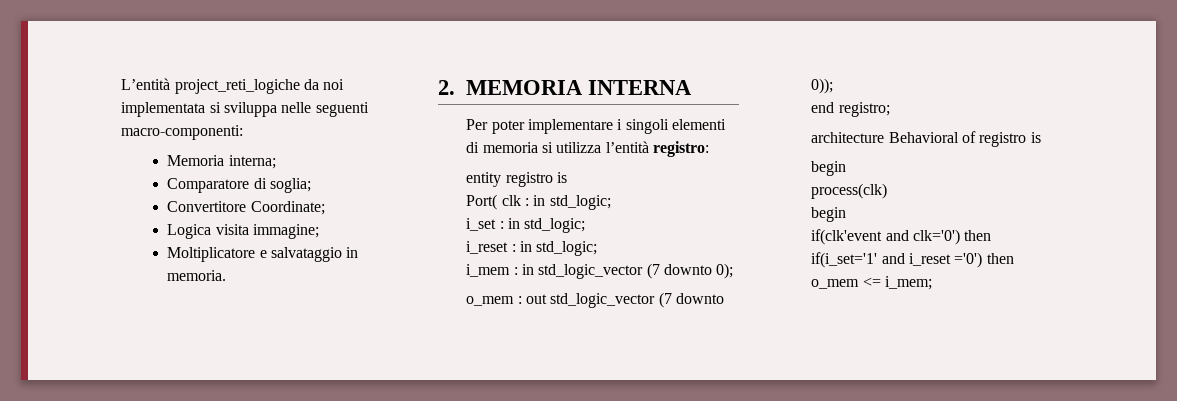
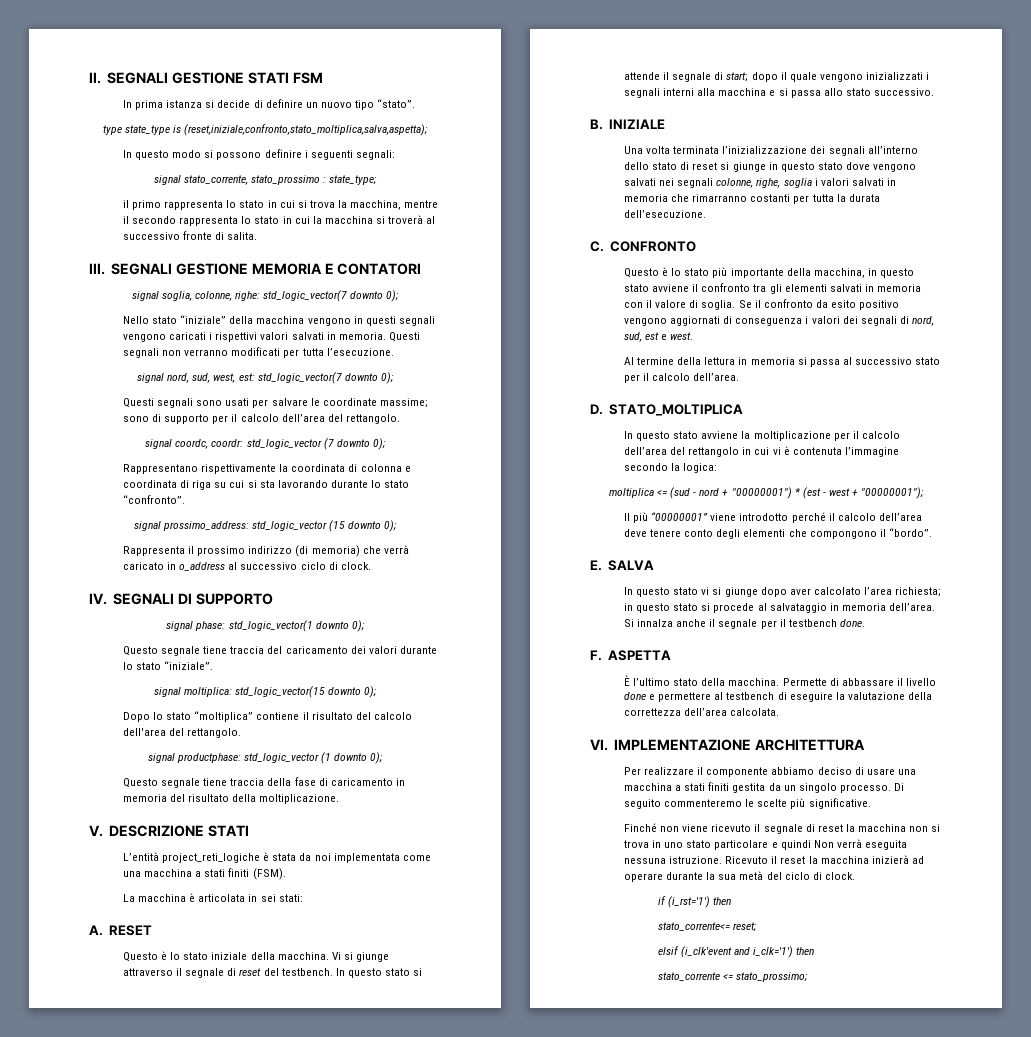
- L’entità project_reti_logiche da noi implementata si sviluppa nelle seguenti macro-componenti:
- Memoria interna;
- Comparatore di soglia;
- Convertitore Coordinate;
- Logica visita immagine;
- Moltiplicatore e salvataggio in memoria.
- 2. MEMORIA INTERNA
- Per poter implementare i singoli elementi di memoria si utilizza l’entità registro:
- entity registro is
- Port( clk : in std_logic;
- i_set : in std_logic;
- i_reset : in std_logic;
- i_mem : in std_logic_vector (7 downto 0);
- o_mem : out std_logic_vector (7 downto 0));
- end registro;
- architecture Behavioral of registro is
- begin
- process(clk)
- begin
- if(clk'event and clk='0') then
- if(i_set='1' and i_reset ='0') then
- o_mem <= i_mem;
+ II. SEGNALI GESTIONE STATI FSM
+ In prima istanza si decide di definire un nuovo tipo “stato”.
+ type state_type is (reset,iniziale,confronto,stato_moltiplica,salva,aspetta);
+ In questo modo si possono definire i seguenti segnali:
+ signal stato_corrente, stato_prossimo : state_type;
+ il primo rappresenta lo stato in cui si trova la macchina, mentre il secondo rappresenta lo stato in cui la macchina si troverà al successivo fronte di salita.
+ III. SEGNALI GESTIONE MEMORIA E CONTATORI
+ signal soglia, colonne, righe: std_logic_vector(7 downto 0);
+ Nello stato “iniziale” della macchina vengono in questi segnali vengono caricati i rispettivi valori salvati in memoria. Questi segnali non verranno modificati per tutta l’esecuzione.
+ signal nord, sud, west, est: std_logic_vector(7 downto 0);
+ Questi segnali sono usati per salvare le coordinate massime; sono di supporto per il calcolo dell’area del rettangolo.
+ signal coordc, coordr: std_logic_vector (7 downto 0);
+ Rappresentano rispettivamente la coordinata di colonna e coordinata di riga su cui si sta lavorando durante lo stato “confronto”.
+ signal prossimo_address: std_logic_vector (15 downto 0);
+ Rappresenta il prossimo indirizzo (di memoria) che verrà caricato in o_address al successivo ciclo di clock.
+ IV. SEGNALI DI SUPPORTO
+ signal phase: std_logic_vector(1 downto 0);
+ Questo segnale tiene traccia del caricamento dei valori durante lo stato “iniziale”.
+ signal moltiplica: std_logic_vector(15 downto 0);
+ Dopo lo stato “moltiplica” contiene il risultato del calcolo dell'area del rettangolo.
+ signal productphase: std_logic_vector (1 downto 0);
+ Questo segnale tiene traccia della fase di caricamento in memoria del risultato della moltiplicazione.
+ V. DESCRIZIONE STATI
+ L’entità project_reti_logiche è stata da noi implementata come una macchina a stati finiti (FSM).
+ La macchina è articolata in sei stati:
+ A. RESET
+ Questo è lo stato iniziale della macchina. Vi si giunge attraverso il segnale di reset del testbench. In questo stato si attende il segnale di start; dopo il quale vengono inizializzati i segnali interni alla macchina e si passa allo stato successivo.
+ B. INIZIALE
+ Una volta terminata l’inizializzazione dei segnali all’interno dello stato di reset si giunge in questo stato dove vengono salvati nei segnali colonne, righe, soglia i valori salvati in memoria che rimarranno costanti per tutta la durata dell’esecuzione.
+ C. CONFRONTO
+ Questo è lo stato più importante della macchina, in questo stato avviene il confronto tra gli elementi salvati in memoria con il valore di soglia. Se il confronto da esito positivo vengono aggiornati di conseguenza i valori dei segnali di nord, sud, est e west.
+ Al termine della lettura in memoria si passa al successivo stato per il calcolo dell’area.
+ D. STATO_MOLTIPLICA
+ In questo stato avviene la moltiplicazione per il calcolo dell’area del rettangolo in cui vi è contenuta l’immagine secondo la logica:
+ moltiplica <= (sud - nord + "00000001") * (est - west + "00000001");
+ Il più “00000001” viene introdotto perché il calcolo dell’area deve tenere conto degli elementi che compongono il “bordo”.
+ E. SALVA
+ In questo stato vi si giunge dopo aver calcolato l’area richiesta; in questo stato si procede al salvataggio in memoria dell’area. Si innalza anche il segnale per il testbench done.
+ F. ASPETTA
+ È l’ultimo stato della macchina. Permette di abbassare il livello done e permettere al testbench di eseguire la valutazione della correttezza dell’area calcolata.
+ VI. IMPLEMENTAZIONE ARCHITETTURA
+ Per realizzare il componente abbiamo deciso di usare una macchina a stati finiti gestita da un singolo processo. Di seguito commenteremo le scelte più significative.
+ Finché non viene ricevuto il segnale di reset la macchina non si trova in uno stato particolare e quindi Non verrà eseguita nessuna istruzione. Ricevuto il reset la macchina inizierà ad operare durante la sua metà del ciclo di clock.
+ if (i_rst='1') then
+ stato_corrente<= reset;
+ elsif (i_clk'event and i_clk='1') then
+ stato_corrente <= stato_prossimo;

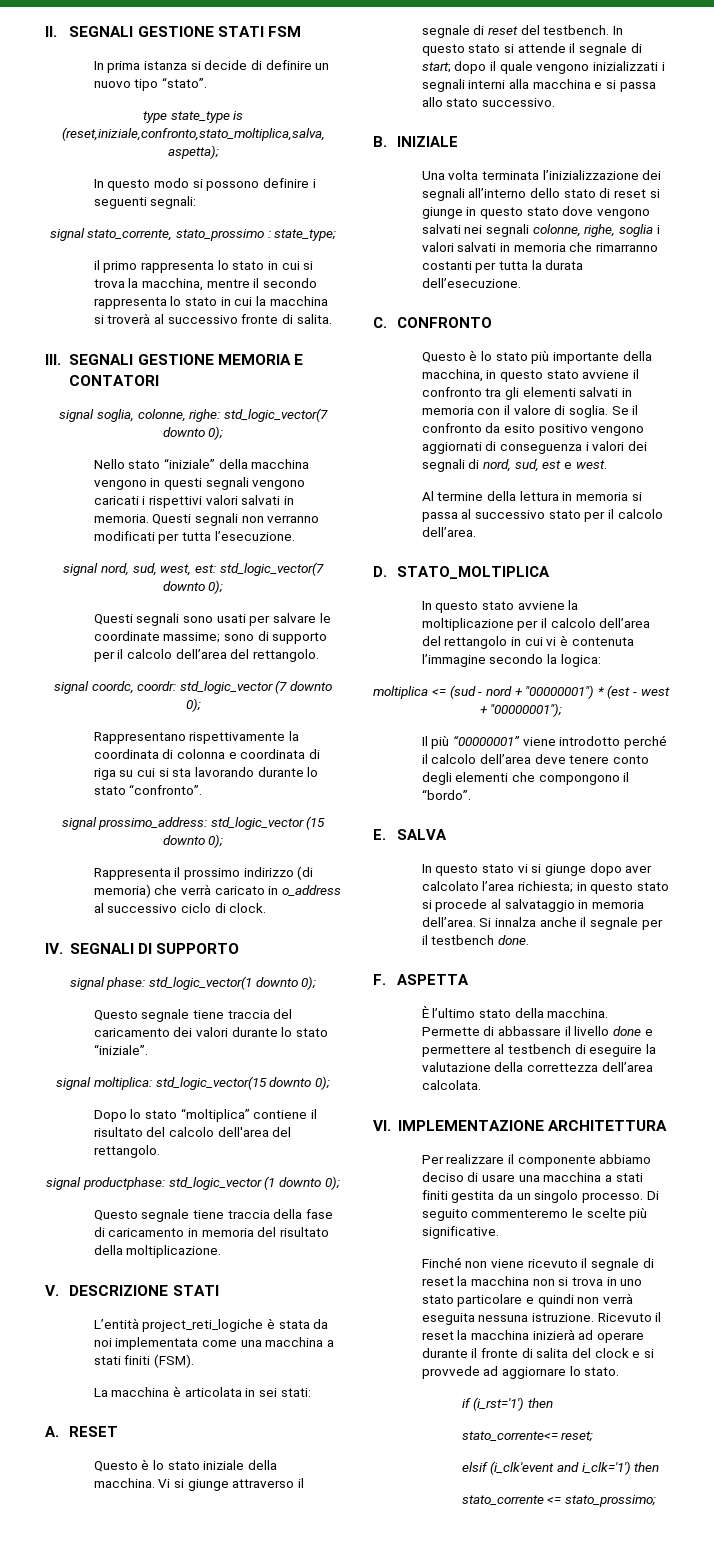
- Finché non viene ricevuto il segnale di reset la macchina non si trova in uno stato particolare e quindi Non verrà eseguita nessuna istruzione.
+ Finché non viene ricevuto il segnale di reset la macchina non si trova in uno stato particolare e quindi non verrà eseguita nessuna istruzione.
- Ricevuto il reset la macchina inizierà ad operare durante la sua metà del ciclo di clock.
+ Ricevuto il reset la macchina inizierà ad operare durante il fronte di salita del clock e si provvede ad aggiornare lo stato.

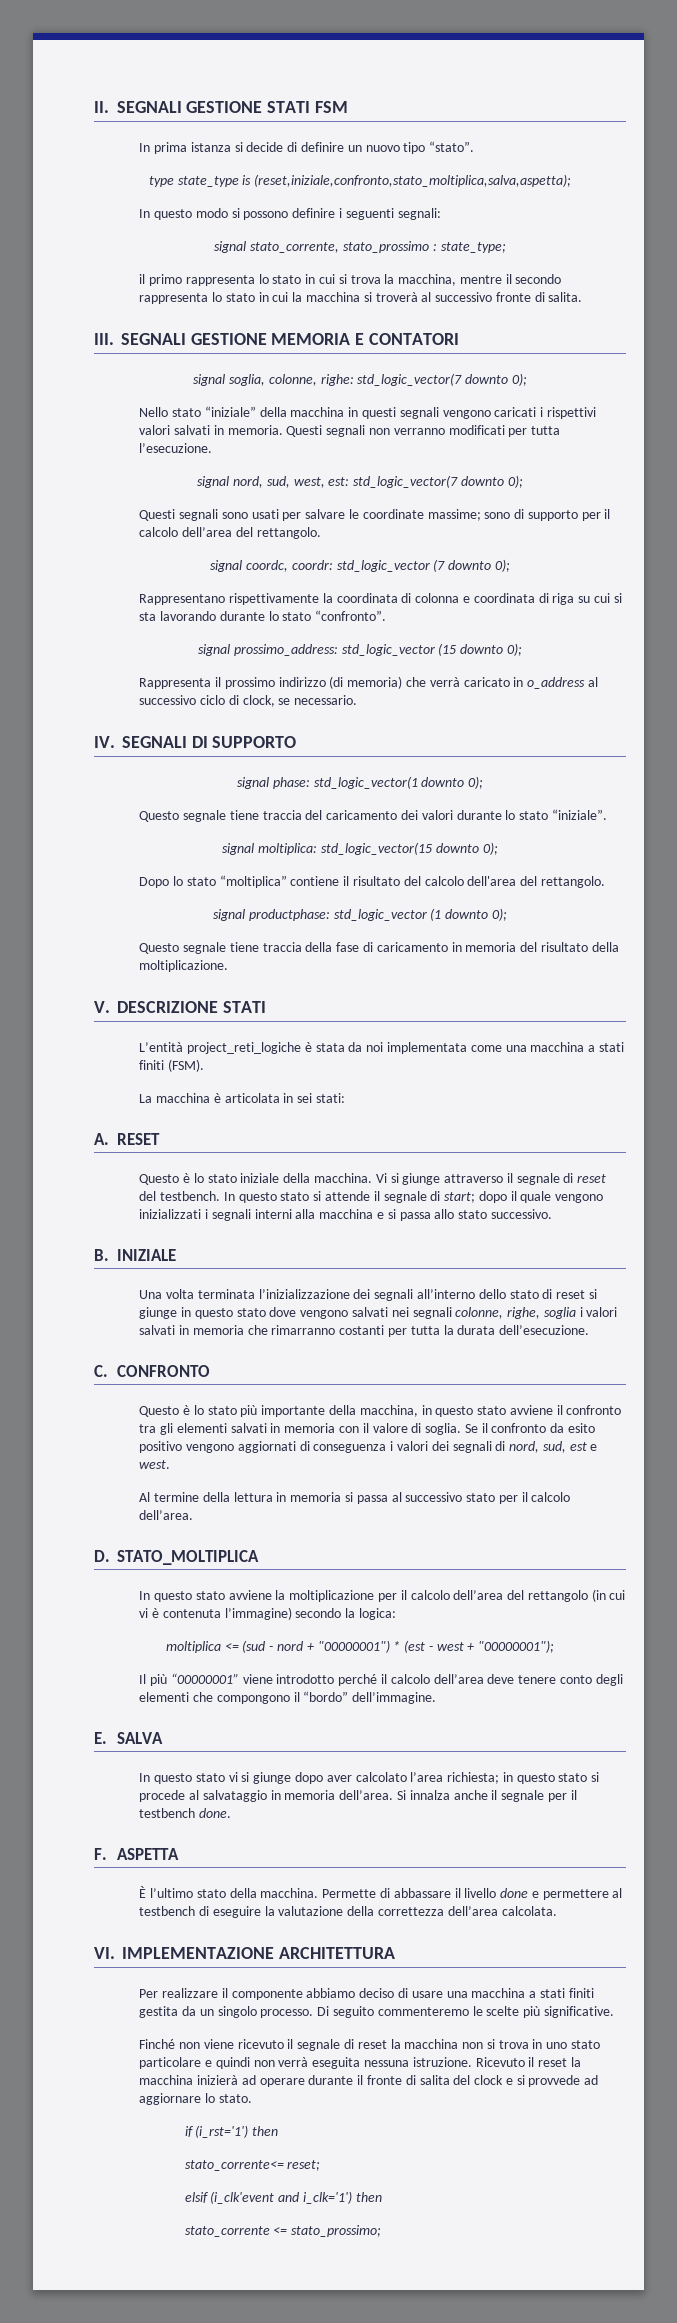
- Nello stato “iniziale” della macchina vengono in questi segnali vengono caricati i rispettivi valori salvati in memoria.
+ Nello stato “iniziale” della macchina in questi segnali vengono caricati i rispettivi valori salvati in memoria.
- Rappresenta il prossimo indirizzo (di memoria) che verrà caricato in o_address al successivo ciclo di clock.
+ Rappresenta il prossimo indirizzo (di memoria) che verrà caricato in o_address al successivo ciclo di clock, se necessario.
- In questo stato avviene la moltiplicazione per il calcolo dell’area del rettangolo in cui vi è contenuta l’immagine secondo la logica:
+ In questo stato avviene la moltiplicazione per il calcolo dell’area del rettangolo (in cui vi è contenuta l’immagine) secondo la logica:
- Il più “00000001” viene introdotto perché il calcolo dell’area deve tenere conto degli elementi che compongono il “bordo”.
+ Il più “00000001” viene introdotto perché il calcolo dell’area deve tenere conto degli elementi che compongono il “bordo” dell’immagine.

